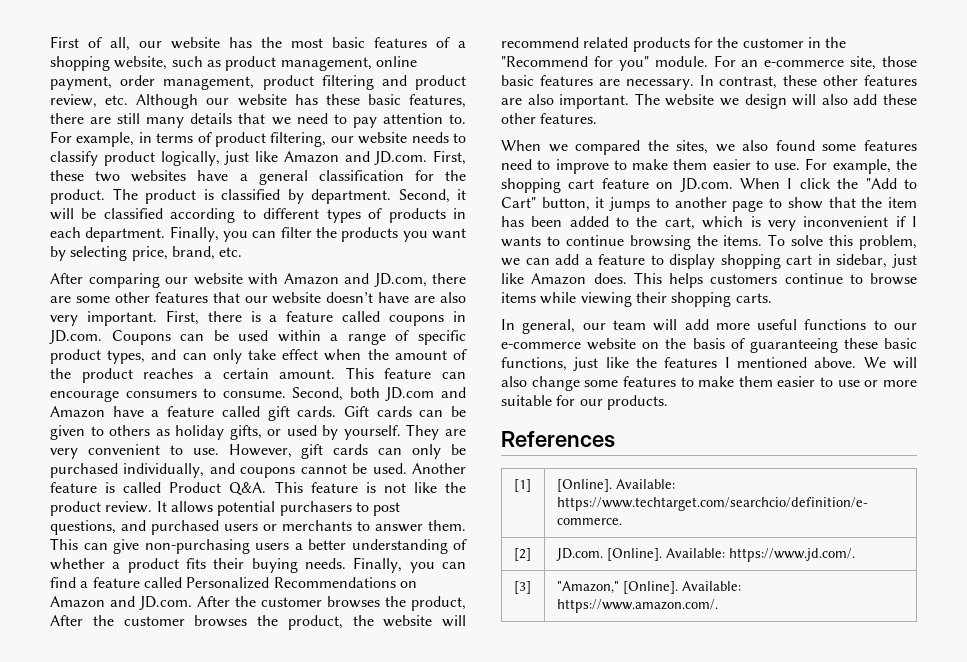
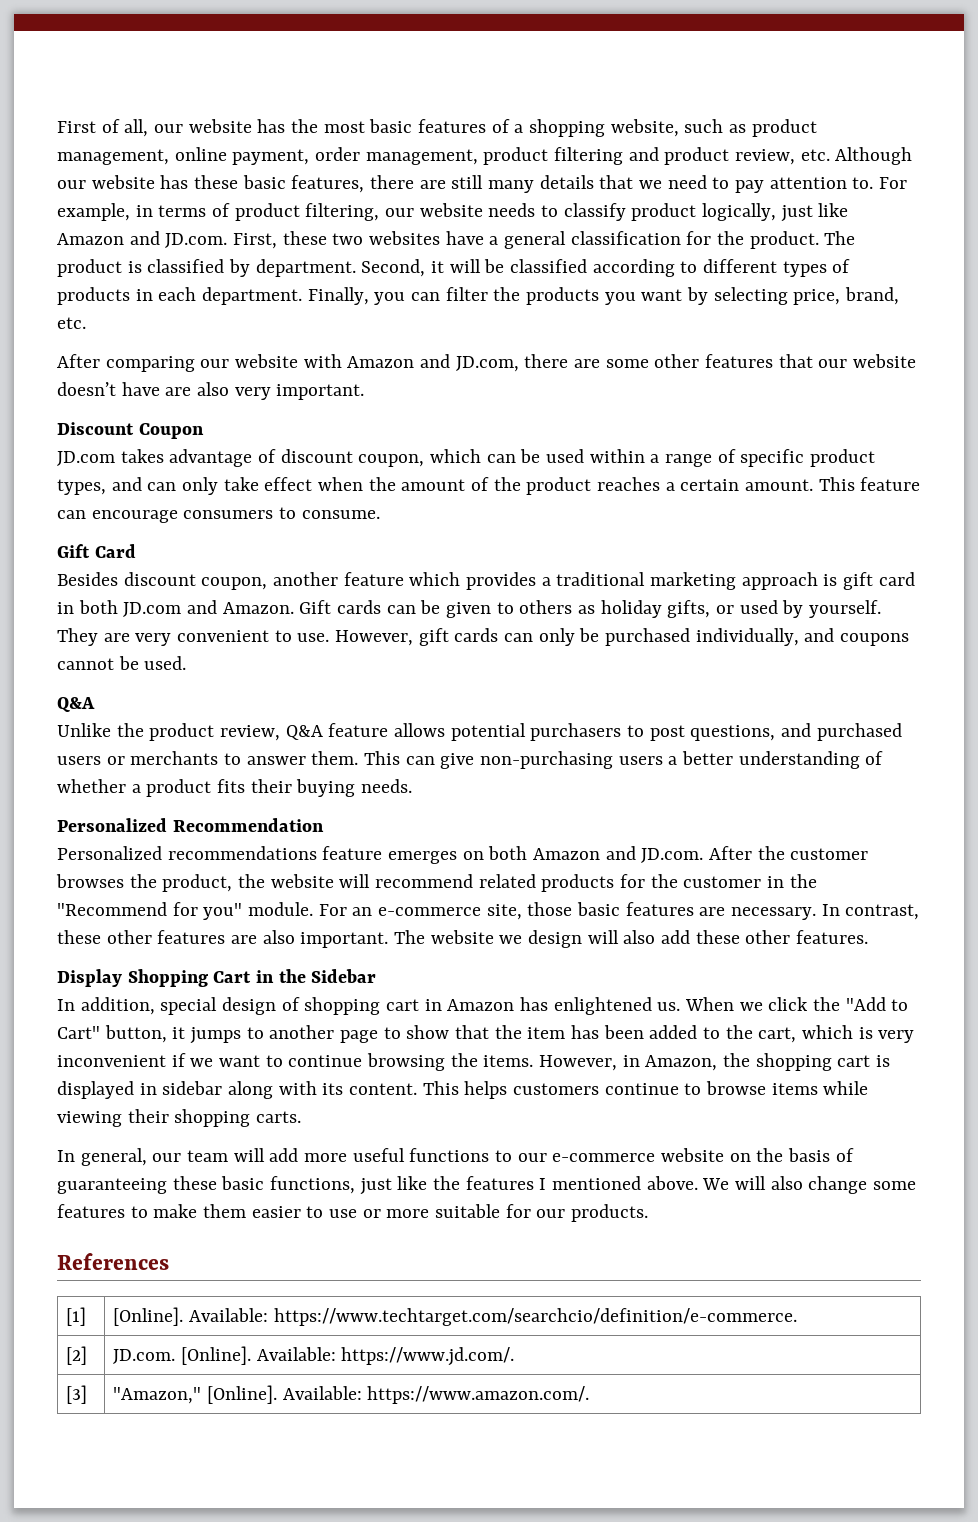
- After comparing our website with Amazon and JD.com, there are some other features that our website doesn’t have are also very important. First, there is a feature called coupons in JD.com. Coupons can be used within a range of specific product types, and can only take effect when the amount of the product reaches a certain amount.
+ After comparing our website with Amazon and JD.com, there are some other features that our website doesn’t have are also very important.
+ Discount Coupon
+ JD.com takes advantage of discount coupon, which can be used within a range of specific product types, and can only take effect when the amount of the product reaches a certain amount.
- This feature can encourage consumers to consume. Second, both JD.com and Amazon have a feature called gift cards.
+ This feature can encourage consumers to consume.
+ Gift Card
+ Besides discount coupon, another feature which provides a traditional marketing approach is gift card in both JD.com and Amazon.
- However, gift cards can only be purchased individually, and coupons cannot be used. Another feature is called Product Q&A. This feature is not like the product review. It allows potential purchasers to post questions, and purchased users or merchants to answer them.
+ However, gift cards can only be purchased individually, and coupons cannot be used.
+ Q&A
+ Unlike the product review, Q&A feature allows potential purchasers to post questions, and purchased users or merchants to answer them.
- This can give non-purchasing users a better understanding of whether a product fits their buying needs. Finally, you can find a feature called Personalized Recommendations on Amazon and JD.com. After the customer browses the product, After the customer browses the product, the website will recommend related products for the customer in the "Recommend for you" module.
+ This can give non-purchasing users a better understanding of whether a product fits their buying needs.
+ Personalized Recommendation
+ Personalized recommendations feature emerges on both Amazon and JD.com. After the customer browses the product, the website will recommend related products for the customer in the "Recommend for you" module.
- When we compared the sites, we also found some features need to improve to make them easier to use. For example, the shopping cart feature on JD.com. When I click the "Add to Cart" button, it jumps to another page to show that the item has been added to the cart, which is very inconvenient if I wants to continue browsing the items.
+ Display Shopping Cart in the Sidebar
+ In addition, special design of shopping cart in Amazon has enlightened us. When we click the "Add to Cart" button, it jumps to another page to show that the item has been added to the cart, which is very inconvenient if we want to continue browsing the items.
- To solve this problem, we can add a feature to display shopping cart in sidebar, just like Amazon does.
+ However, in Amazon, the shopping cart is displayed in sidebar along with its content.

